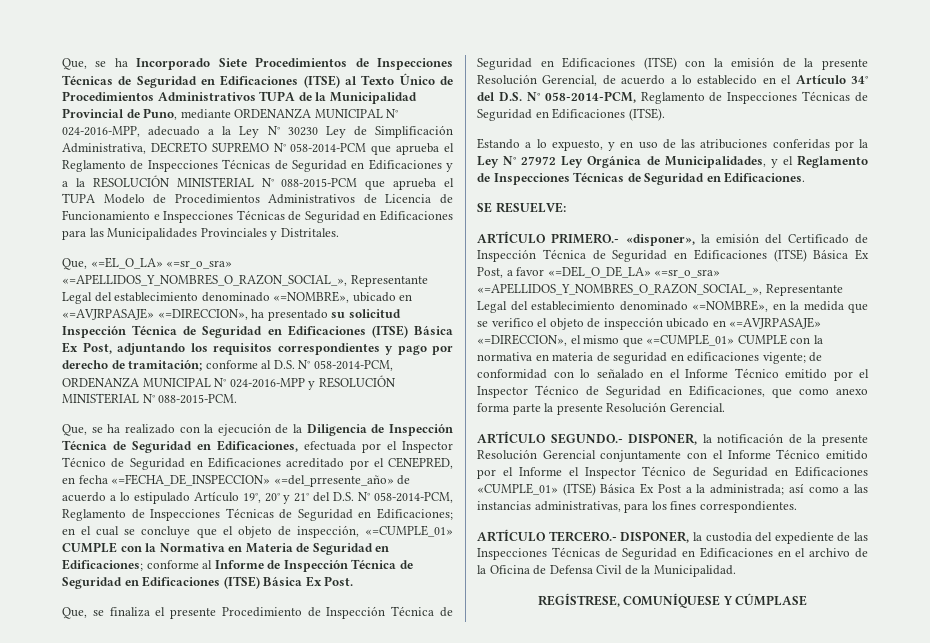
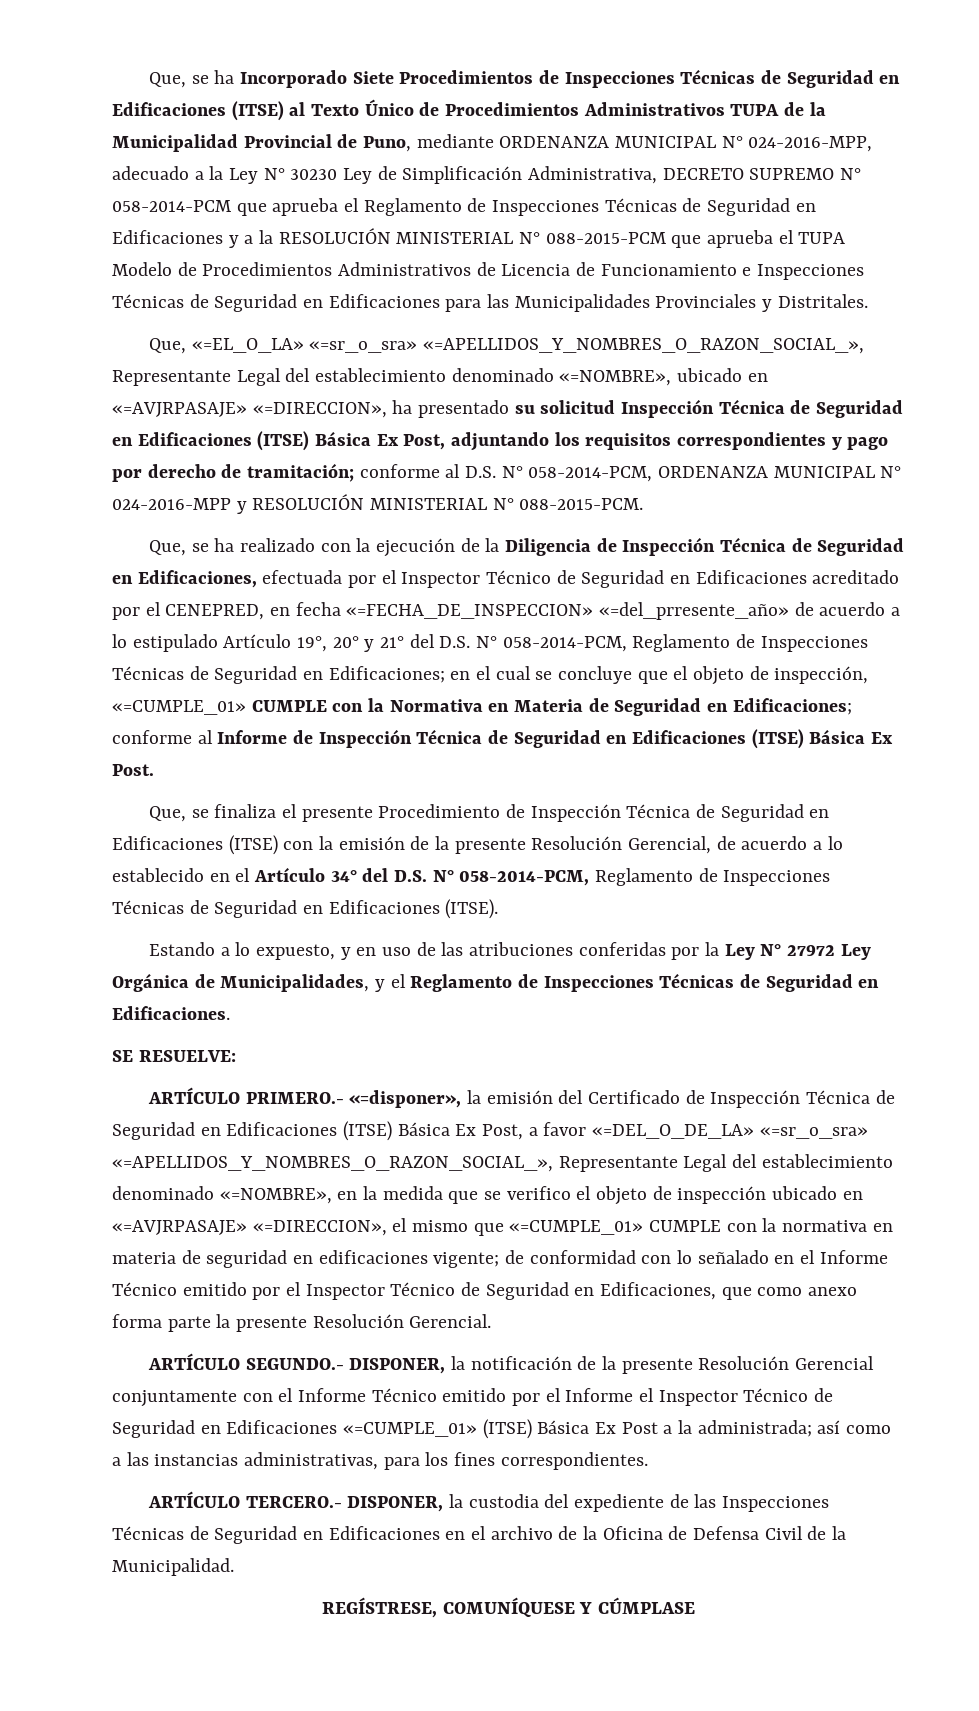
- ARTÍCULO PRIMERO.- «disponer», la emisión del Certificado de Inspección Técnica de Seguridad en Edificaciones (ITSE) Básica Ex Post, a favor «=DEL_O_DE_LA» «=sr_o_sra» «=APELLIDOS_Y_NOMBRES_O_RAZON_SOCIAL_», Representante Legal del establecimiento denominado «=NOMBRE», en la medida que se verifico el objeto de inspección ubicado en «=AVJRPASAJE» «=DIRECCION», el mismo que «=CUMPLE_01» CUMPLE con la normativa en materia de seguridad en edificaciones vigente;
+ ARTÍCULO PRIMERO.- «=disponer», la emisión del Certificado de Inspección Técnica de Seguridad en Edificaciones (ITSE) Básica Ex Post, a favor «=DEL_O_DE_LA» «=sr_o_sra» «=APELLIDOS_Y_NOMBRES_O_RAZON_SOCIAL_», Representante Legal del establecimiento denominado «=NOMBRE», en la medida que se verifico el objeto de inspección ubicado en «=AVJRPASAJE» «=DIRECCION», el mismo que «=CUMPLE_01» CUMPLE con la normativa en materia de seguridad en edificaciones vigente;
- ARTÍCULO SEGUNDO.- DISPONER, la notificación de la presente Resolución Gerencial conjuntamente con el Informe Técnico emitido por el Informe el Inspector Técnico de Seguridad en Edificaciones «CUMPLE_01» (ITSE) Básica Ex Post a la administrada; así como a las instancias administrativas, para los fines correspondientes.
+ ARTÍCULO SEGUNDO.- DISPONER, la notificación de la presente Resolución Gerencial conjuntamente con el Informe Técnico emitido por el Informe el Inspector Técnico de Seguridad en Edificaciones «=CUMPLE_01» (ITSE) Básica Ex Post a la administrada; así como a las instancias administrativas, para los fines correspondientes.

